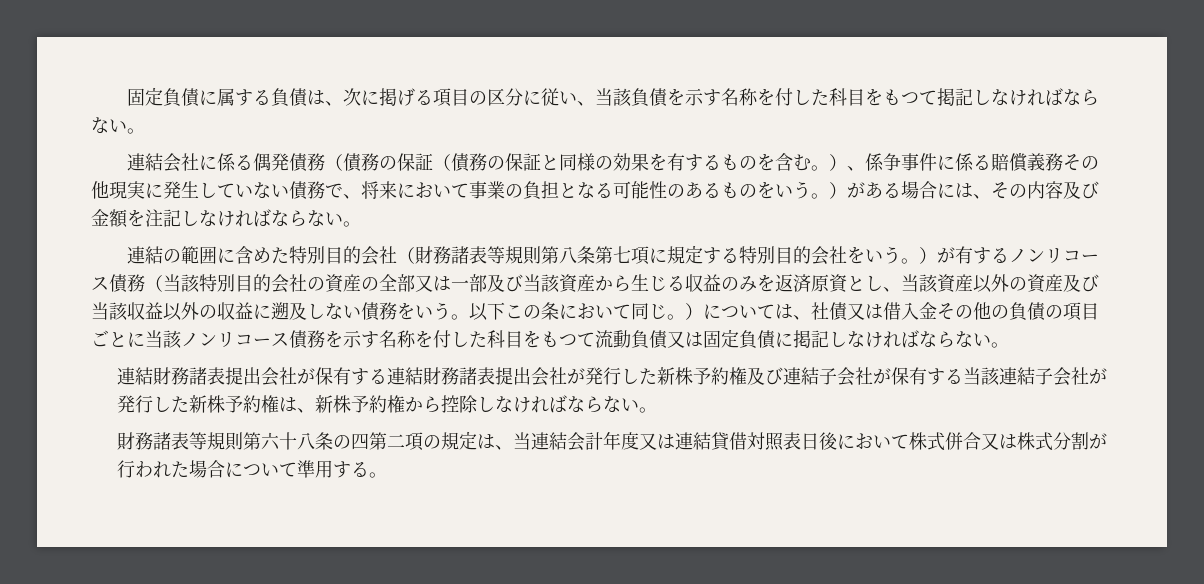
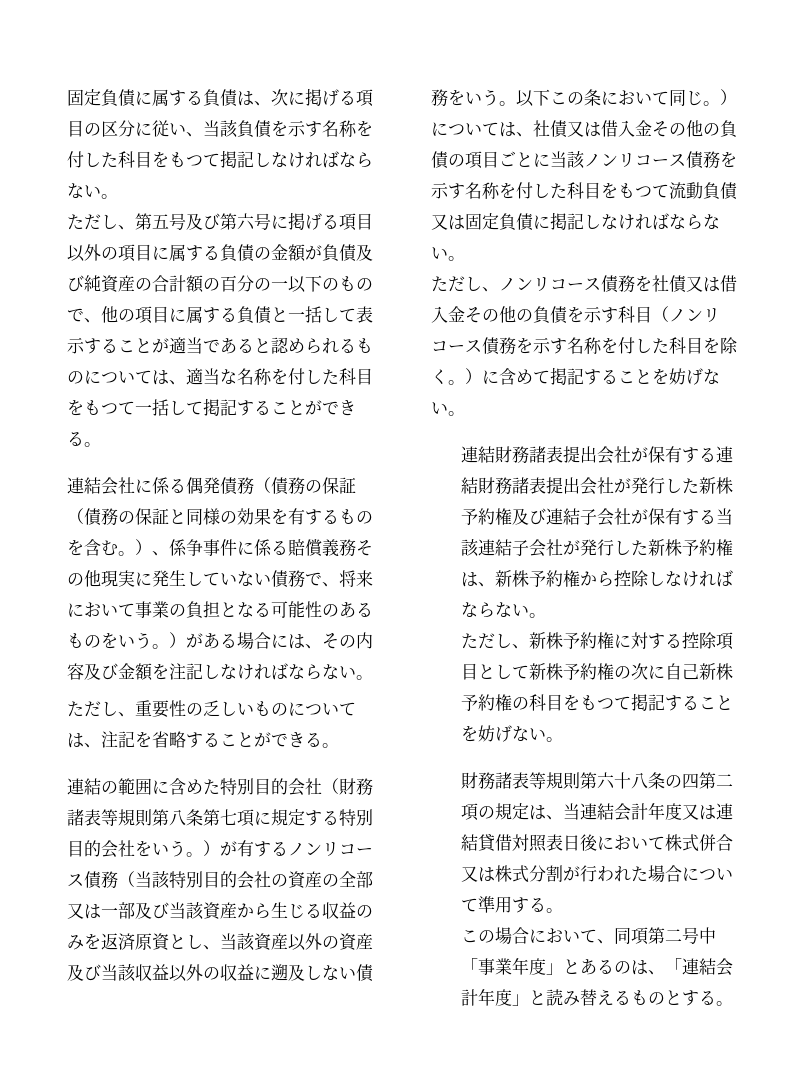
+ ただし、第五号及び第六号に掲げる項目以外の項目に属する負債の金額が負債及び純資産の合計額の百分の一以下のもので、他の項目に属する負債と一括して表示することが適当であると認められるものについては、適当な名称を付した科目をもつて一括して掲記することができる。
+ ただし、重要性の乏しいものについては、注記を省略することができる。
+ ただし、ノンリコース債務を社債又は借入金その他の負債を示す科目（ノンリコース債務を示す名称を付した科目を除く。）に含めて掲記することを妨げない。
+ ただし、新株予約権に対する控除項目として新株予約権の次に自己新株予約権の科目をもつて掲記することを妨げない。
+ この場合において、同項第二号中「事業年度」とあるのは、「連結会計年度」と読み替えるものとする。

